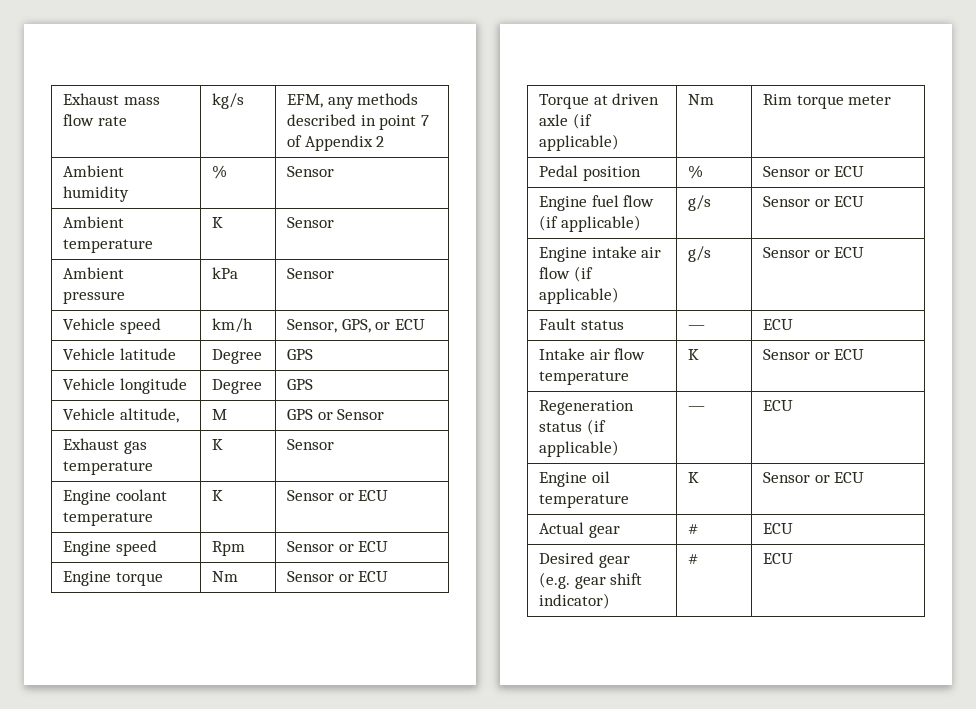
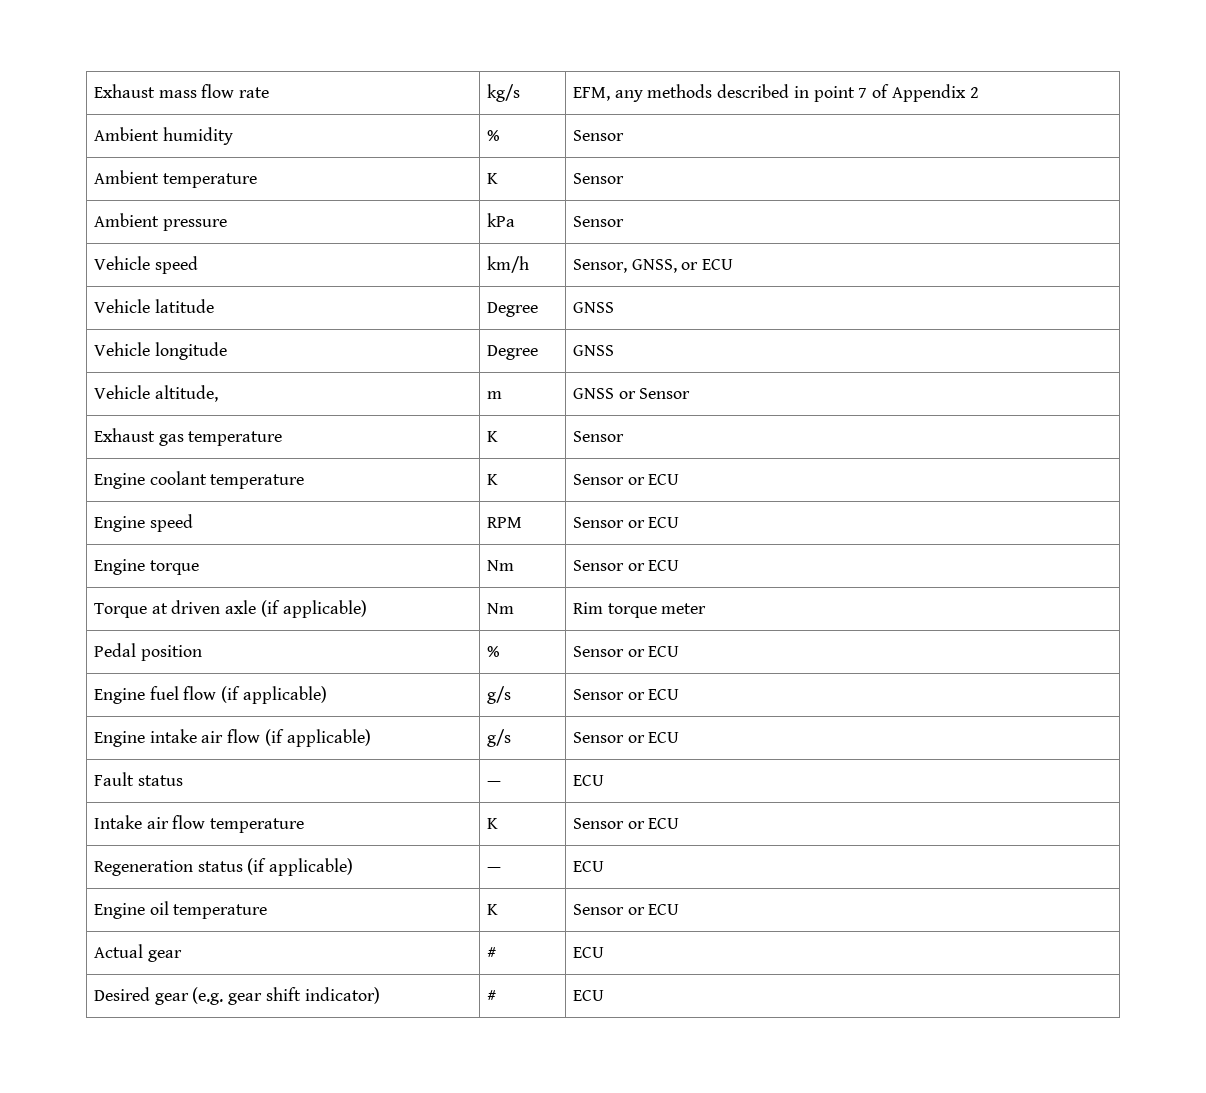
- Vehicle speed | km/h | Sensor, GPS, or ECU
+ Vehicle speed | km/h | Sensor, GNSS, or ECU
- Vehicle latitude | Degree | GPS
+ Vehicle latitude | Degree | GNSS
- Vehicle longitude | Degree | GPS
+ Vehicle longitude | Degree | GNSS
- Vehicle altitude, | M | GPS or Sensor
+ Vehicle altitude, | m | GNSS or Sensor
- Engine speed | Rpm | Sensor or ECU
+ Engine speed | RPM | Sensor or ECU

